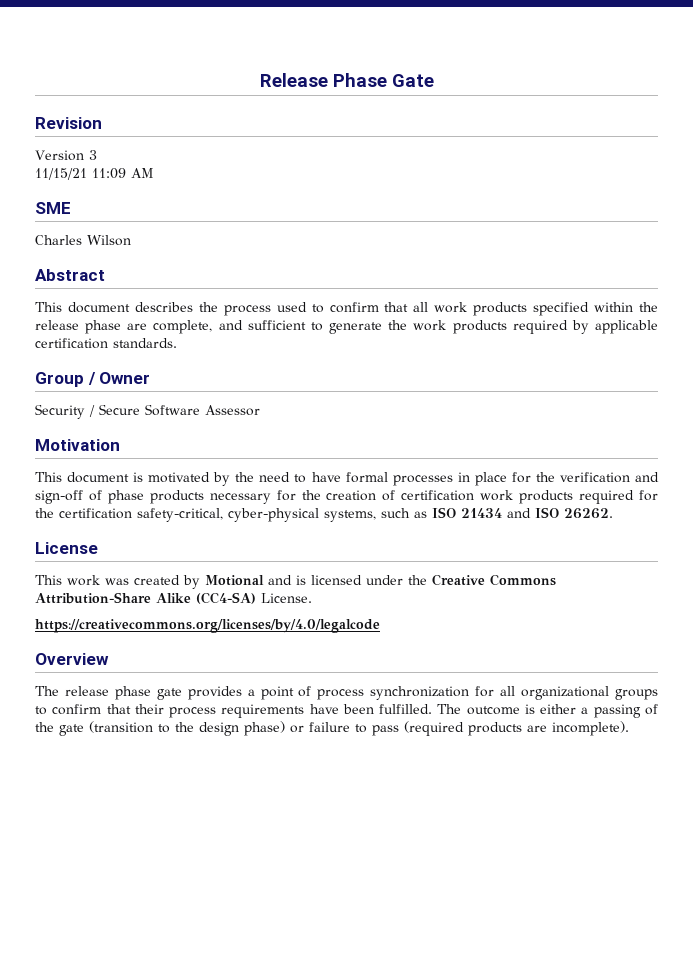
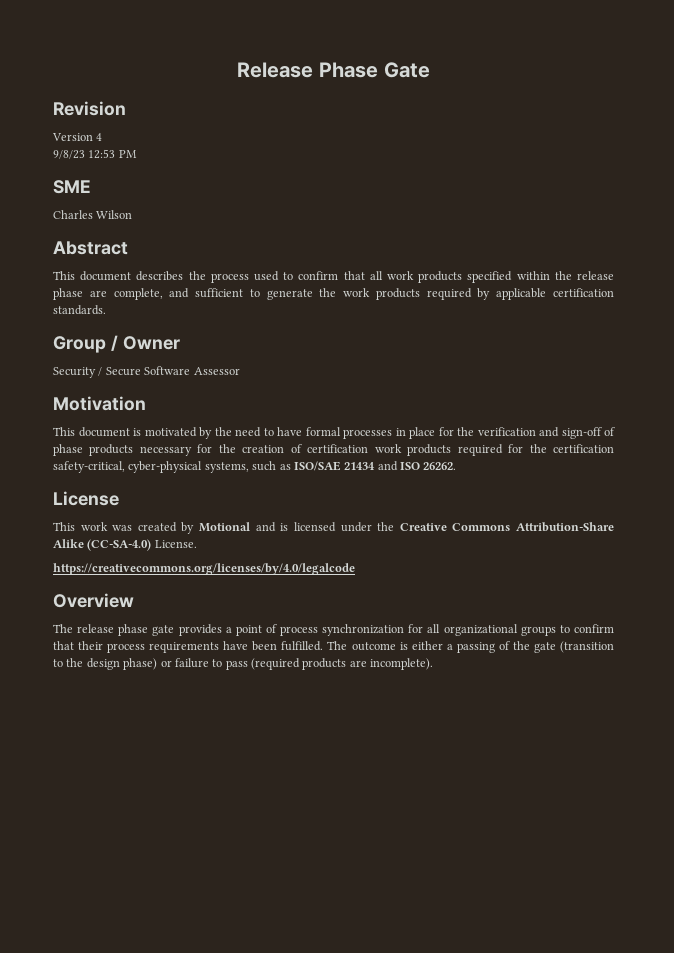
- Version 3
- 11/15/21 11:09 AM
+ Version 4
+ 9/8/23 12:53 PM
- This document is motivated by the need to have formal processes in place for the verification and sign-off of phase products necessary for the creation of certification work products required for the certification safety-critical, cyber-physical systems, such as ISO 21434 and ISO 26262.
+ This document is motivated by the need to have formal processes in place for the verification and sign-off of phase products necessary for the creation of certification work products required for the certification safety-critical, cyber-physical systems, such as ISO/SAE 21434 and ISO 26262.
- This work was created by Motional and is licensed under the Creative Commons Attribution-Share Alike (CC4-SA) License.
+ This work was created by Motional and is licensed under the Creative Commons Attribution-Share Alike (CC-SA-4.0) License.

